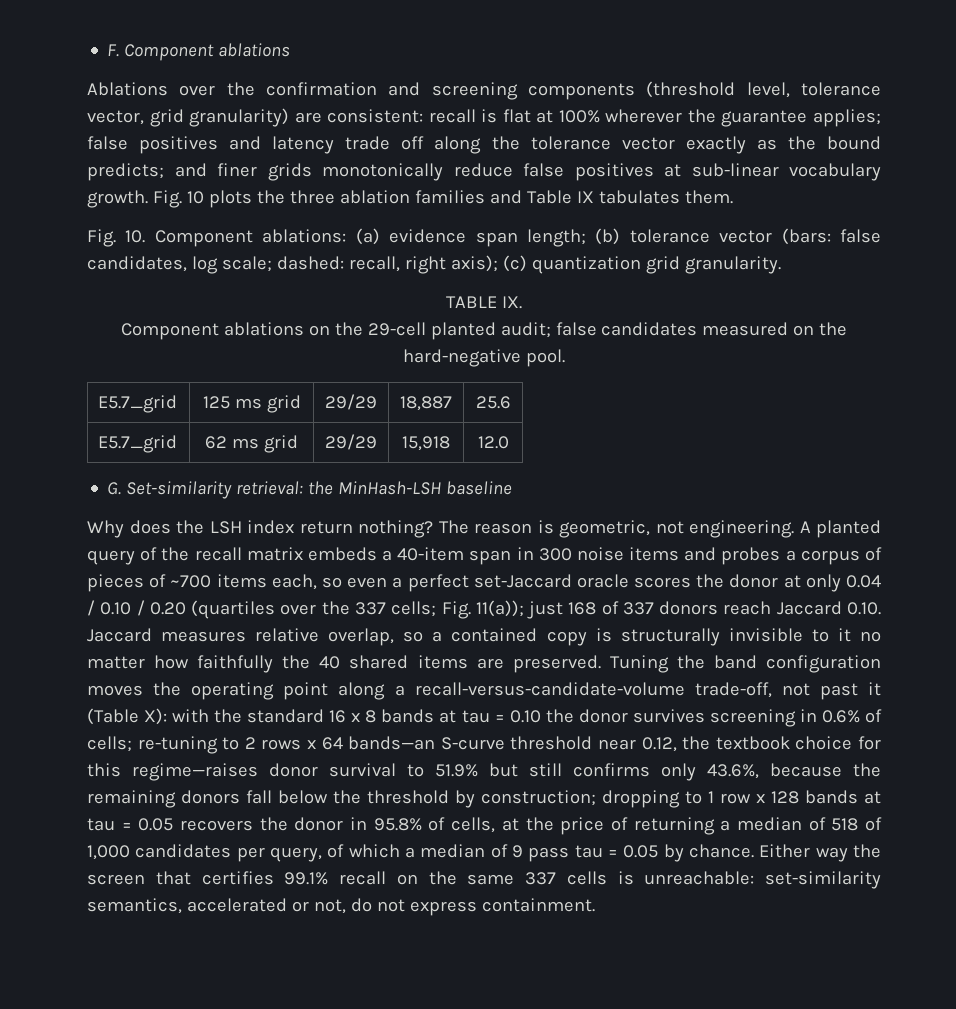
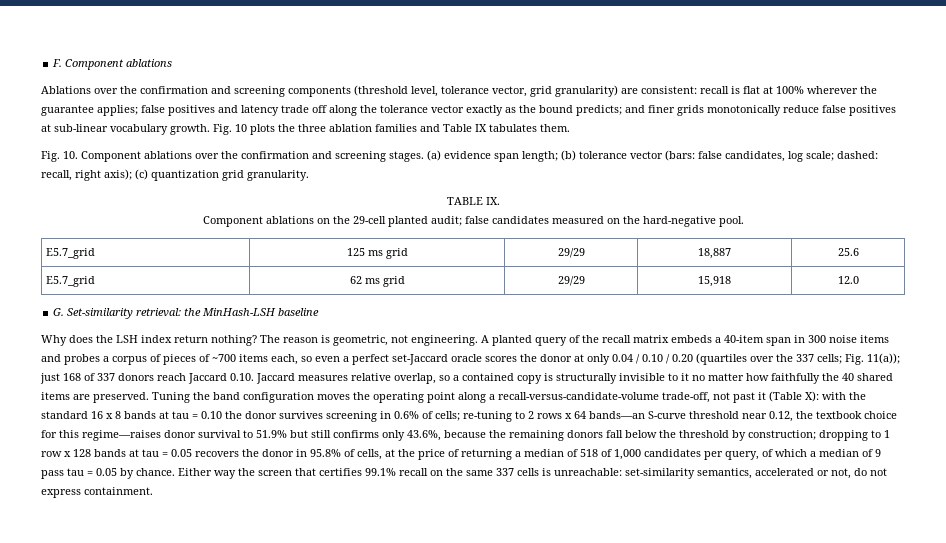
- Fig. 10. Component ablations: (a) evidence span length; (b) tolerance vector (bars: false candidates, log scale; dashed: recall, right axis); (c) quantization grid granularity.
+ Fig. 10. Component ablations over the confirmation and screening stages. (a) evidence span length; (b) tolerance vector (bars: false candidates, log scale; dashed: recall, right axis); (c) quantization grid granularity.

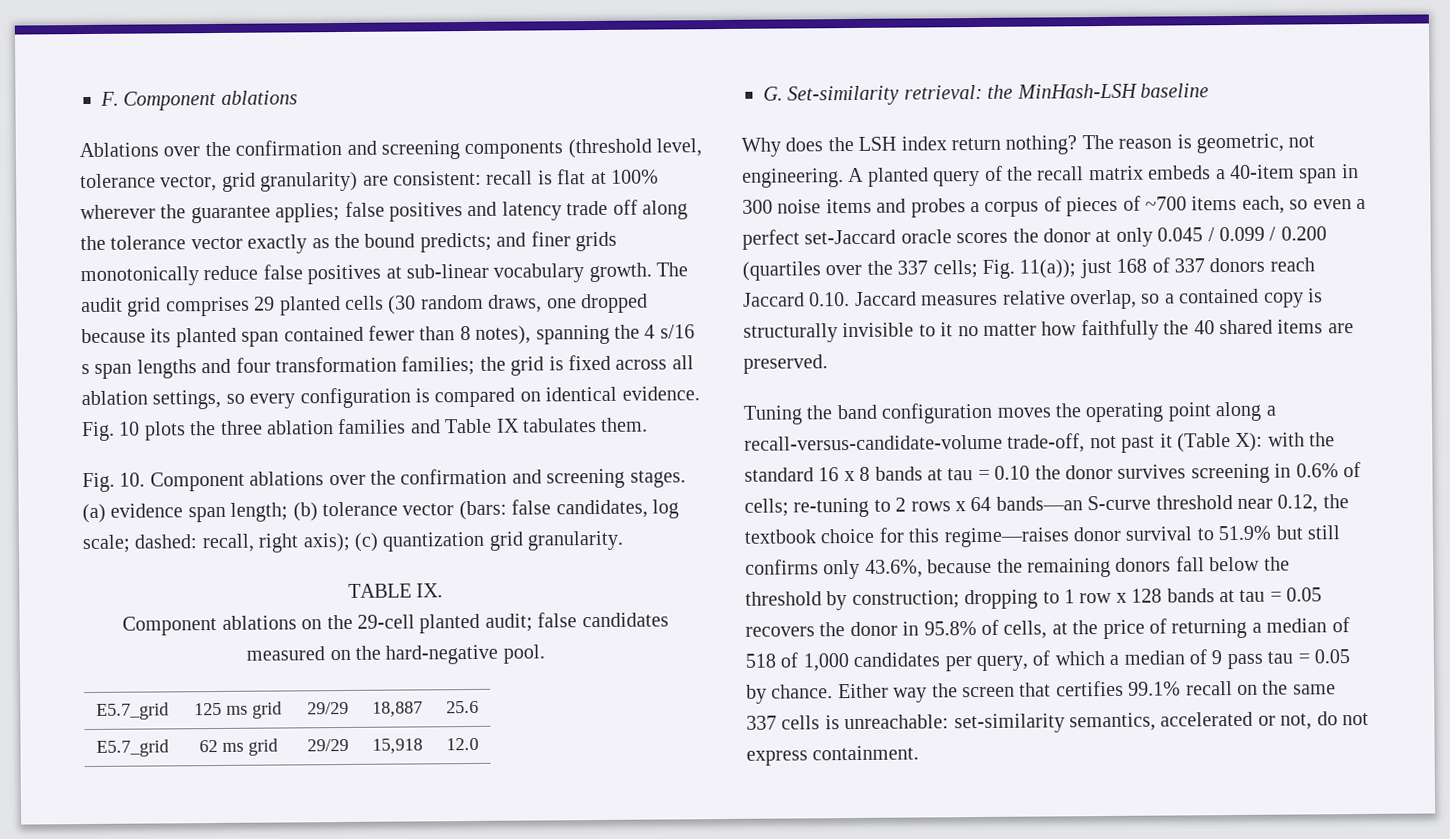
+ The audit grid comprises 29 planted cells (30 random draws, one dropped because its planted span contained fewer than 8 notes), spanning the 4 s/16 s span lengths and four transformation families; the grid is fixed across all ablation settings, so every configuration is compared on identical evidence.
- A planted query of the recall matrix embeds a 40-item span in 300 noise items and probes a corpus of pieces of ~700 items each, so even a perfect set-Jaccard oracle scores the donor at only 0.04 / 0.10 / 0.20 (quartiles over the 337 cells;
+ A planted query of the recall matrix embeds a 40-item span in 300 noise items and probes a corpus of pieces of ~700 items each, so even a perfect set-Jaccard oracle scores the donor at only 0.045 / 0.099 / 0.200 (quartiles over the 337 cells;
- just 168 of 337 donors reach Jaccard 0.10. Jaccard measures relative overlap, so a contained copy is structurally invisible to it no matter how faithfully the 40 shared items are preserved. Tuning the band configuration moves the operating point along a recall-versus-candidate-volume trade-off, not past it (Table X):
+ just 168 of 337 donors reach Jaccard 0.10. Jaccard measures relative overlap, so a contained copy is structurally invisible to it no matter how faithfully the 40 shared items are preserved.
+ Tuning the band configuration moves the operating point along a recall-versus-candidate-volume trade-off, not past it (Table X):

